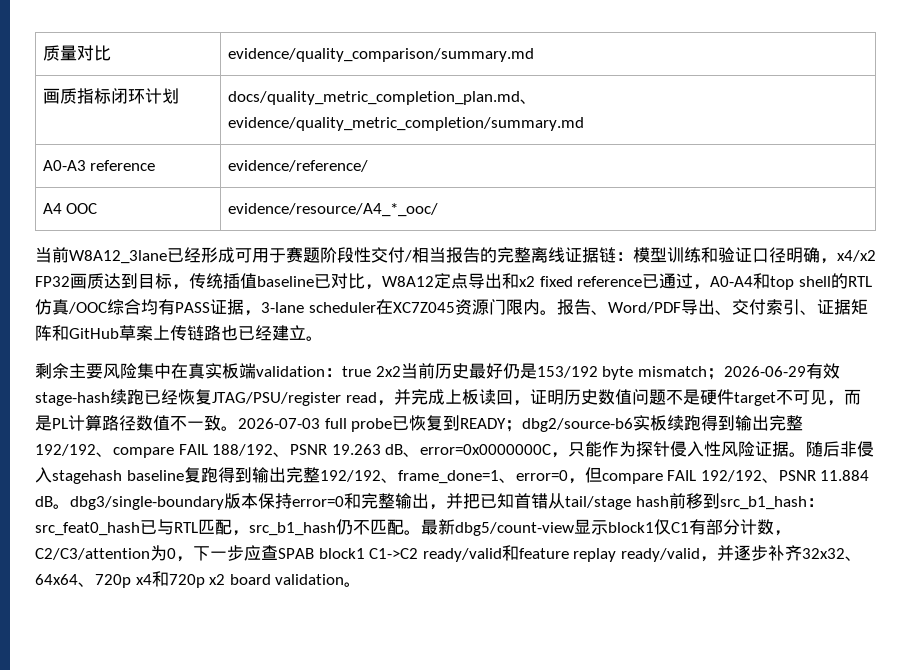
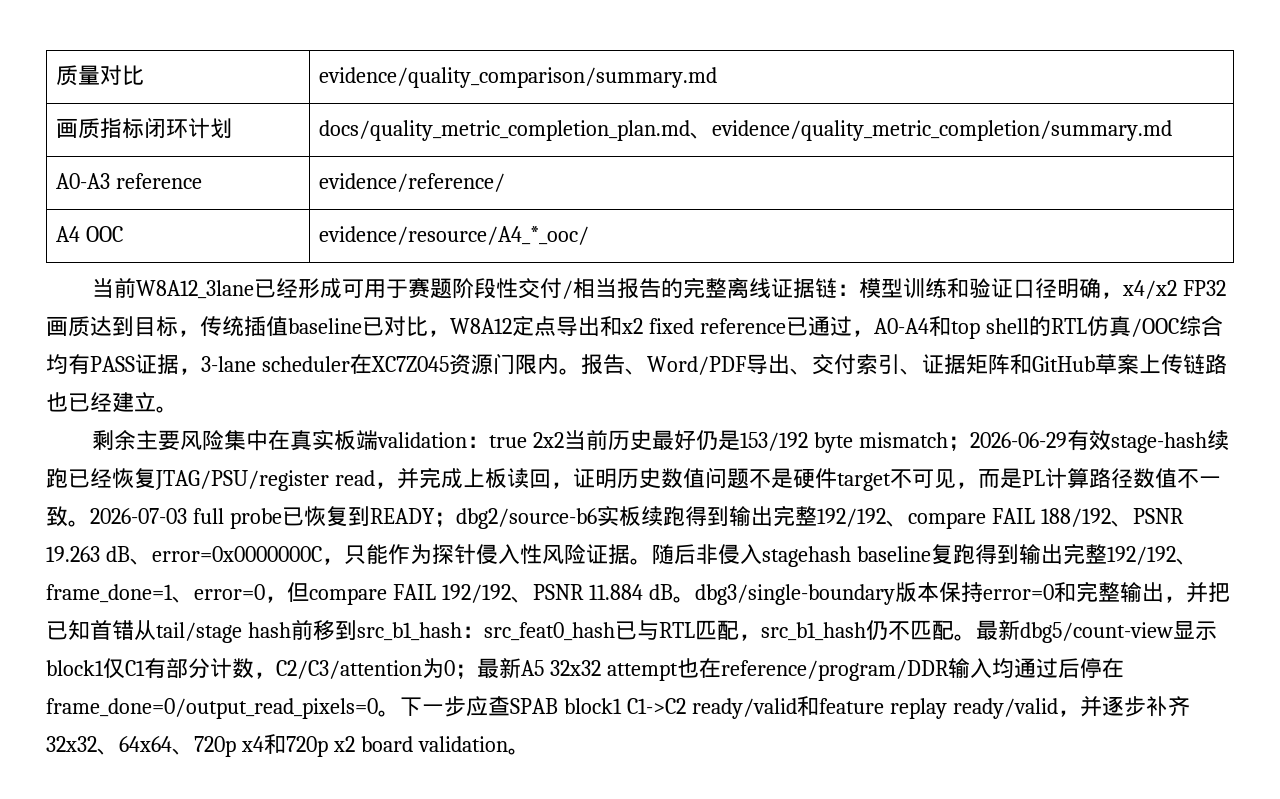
- 最新dbg5/count-view显示block1仅C1有部分计数，C2/C3/attention为0，下一步应查SPAB block1 C1->C2 ready/valid和feature replay ready/valid，并逐步补齐32x32、64x64、720p x4和720p x2 board validation。
+ 最新dbg5/count-view显示block1仅C1有部分计数，C2/C3/attention为0；最新A5 32x32 attempt也在reference/program/DDR输入均通过后停在frame_done=0/output_read_pixels=0。下一步应查SPAB block1 C1->C2 ready/valid和feature replay ready/valid，并逐步补齐32x32、64x64、720p x4和720p x2 board validation。

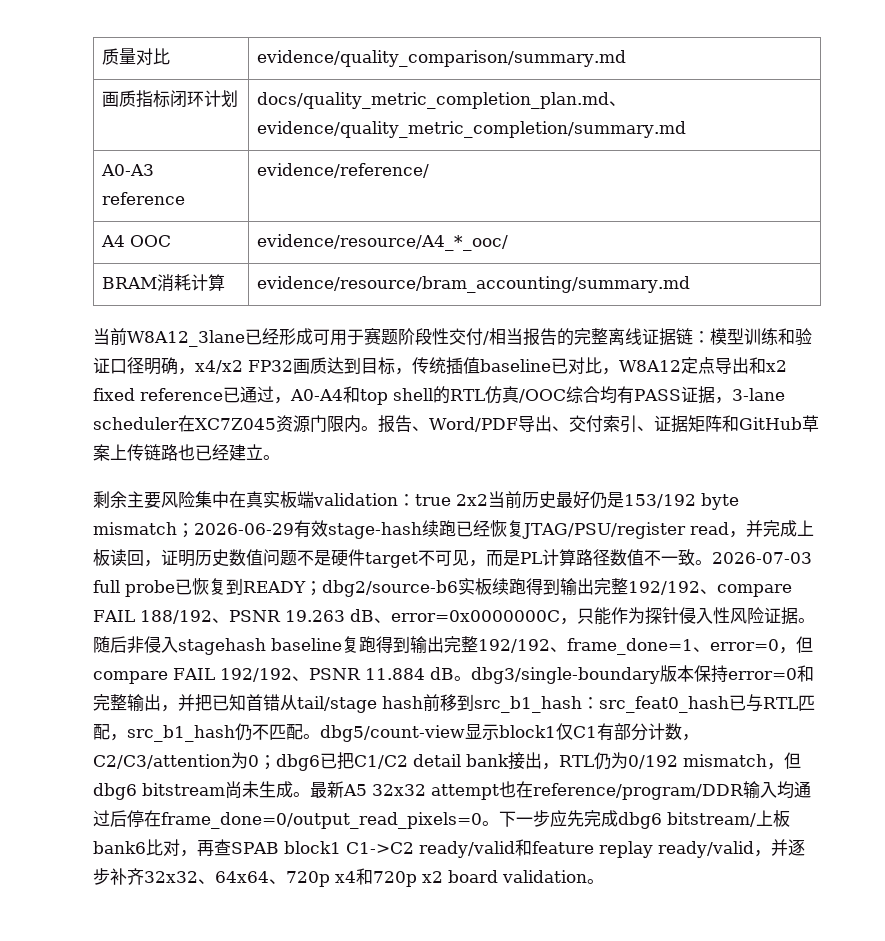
+ BRAM消耗计算 | evidence/resource/bram_accounting/summary.md
- src_feat0_hash已与RTL匹配，src_b1_hash仍不匹配。最新dbg5/count-view显示block1仅C1有部分计数，C2/C3/attention为0；
+ src_feat0_hash已与RTL匹配，src_b1_hash仍不匹配。dbg5/count-view显示block1仅C1有部分计数，C2/C3/attention为0；
+ dbg6已把C1/C2 detail bank接出，RTL仍为0/192 mismatch，但dbg6 bitstream尚未生成。
- 下一步应查SPAB block1 C1->C2 ready/valid和feature replay ready/valid，并逐步补齐32x32、64x64、720p x4和720p x2 board validation。
+ 下一步应先完成dbg6 bitstream/上板bank6比对，再查SPAB block1 C1->C2 ready/valid和feature replay ready/valid，并逐步补齐32x32、64x64、720p x4和720p x2 board validation。

